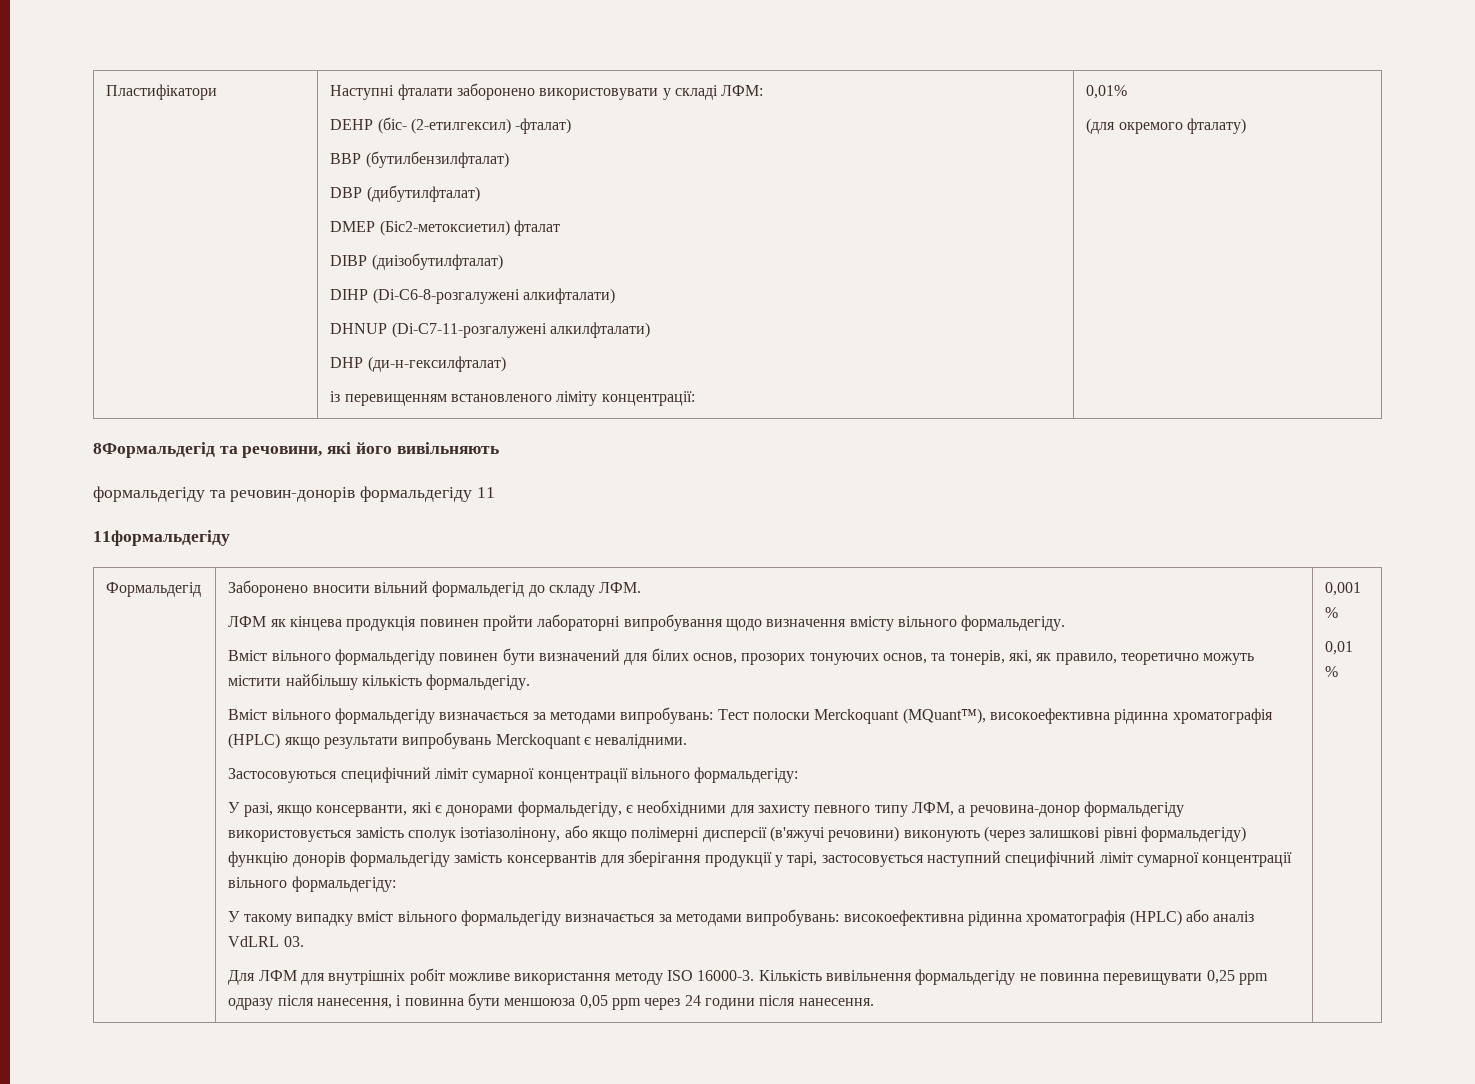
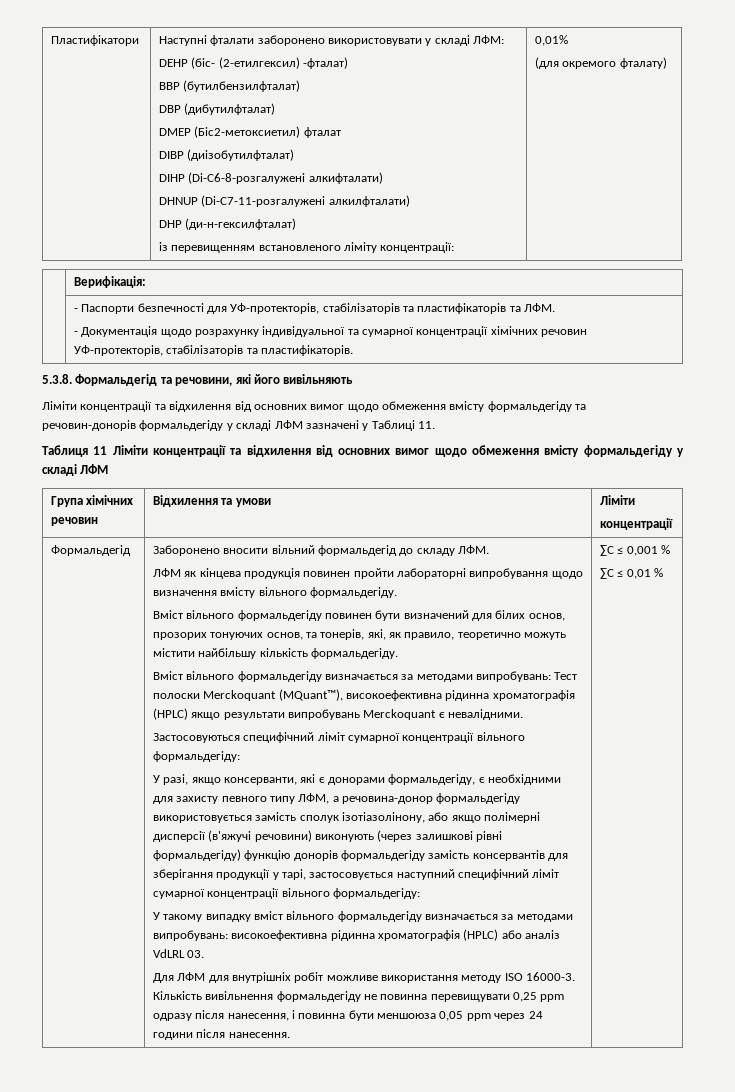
- 8Формальдегід та речовини, які його вивільняють
+ | Верифікація:
+ | - Паспорти безпечності для УФ-протекторів, стабілізаторів та пластифікаторів та ЛФМ.
+ - Документація щодо розрахунку індивідуальної та сумарної концентрації хімічних речовин УФ-протекторів, стабілізаторів та пластифікаторів.
+ 5.3.8. Формальдегід та речовини, які його вивільняють
- формальдегіду та речовин-донорів формальдегіду 11
- 11формальдегіду
+ Ліміти концентрації та відхилення від основних вимог щодо обмеження вмісту формальдегіду та речовин-донорів формальдегіду у складі ЛФМ зазначені у Таблиці 11.
+ Таблиця 11 Ліміти концентрації та відхилення від основних вимог щодо обмеження вмісту формальдегіду у складі ЛФМ
+ Група хімічних речовин | Відхилення та умови | Ліміти
+ концентрації
- 0,001 %
+ ∑С ≤ 0,001 %
- 0,01 %
+ ∑С ≤ 0,01 %

